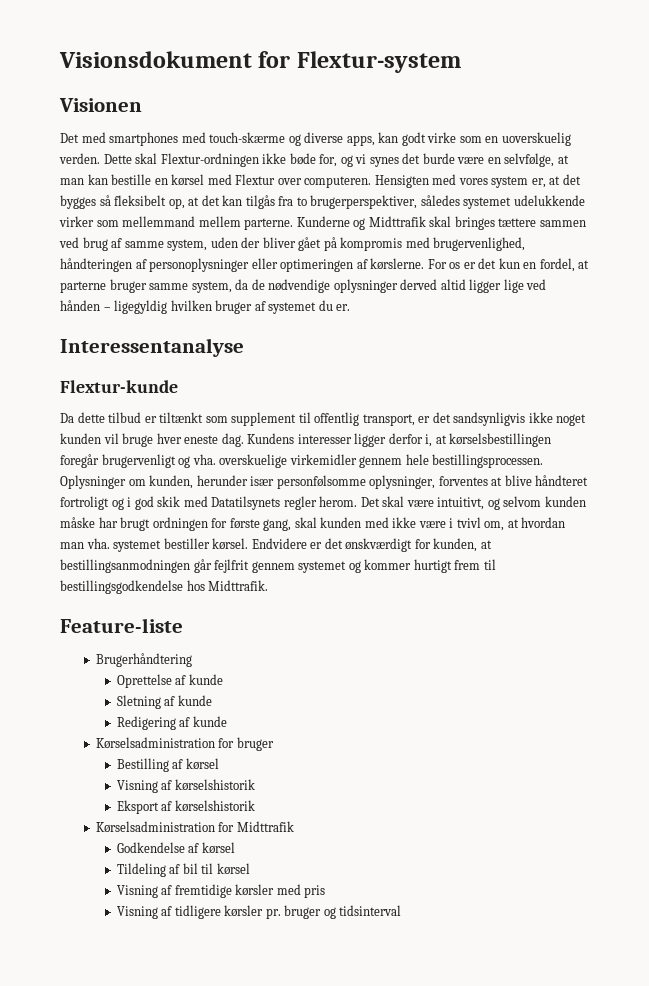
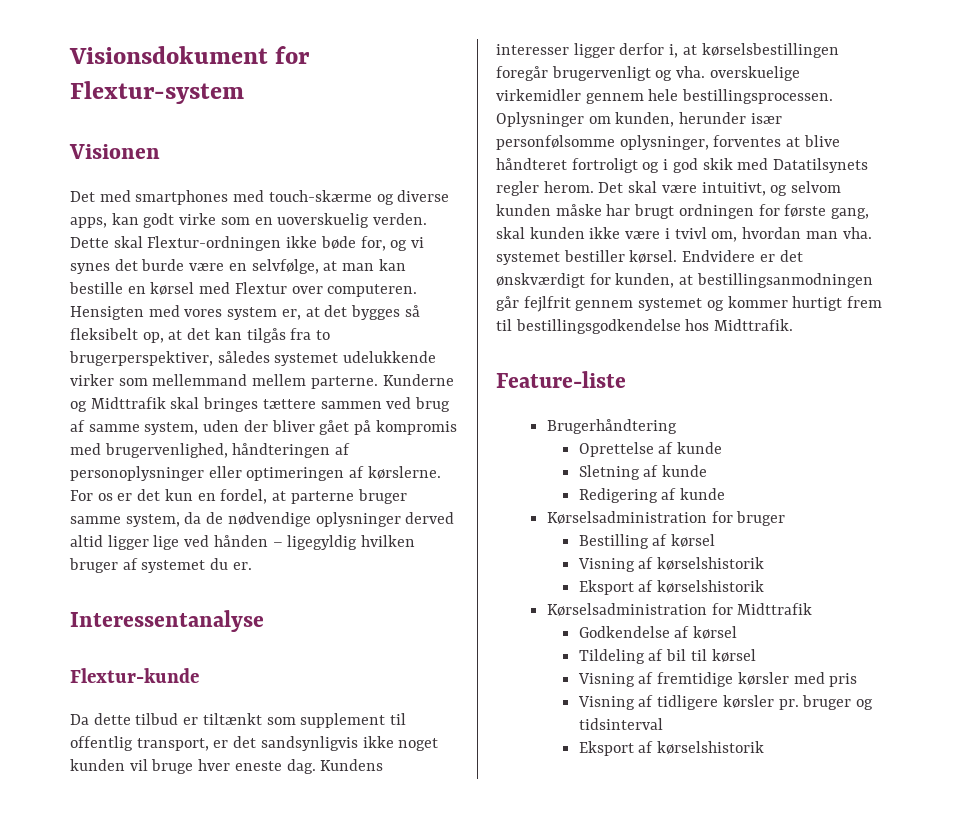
- Det skal være intuitivt, og selvom kunden måske har brugt ordningen for første gang, skal kunden med ikke være i tvivl om, at hvordan man vha. systemet bestiller kørsel.
+ Det skal være intuitivt, og selvom kunden måske har brugt ordningen for første gang, skal kunden ikke være i tvivl om, hvordan man vha. systemet bestiller kørsel.
  Visning af tidligere kørsler pr. bruger og tidsinterval
+ Eksport af kørselshistorik

